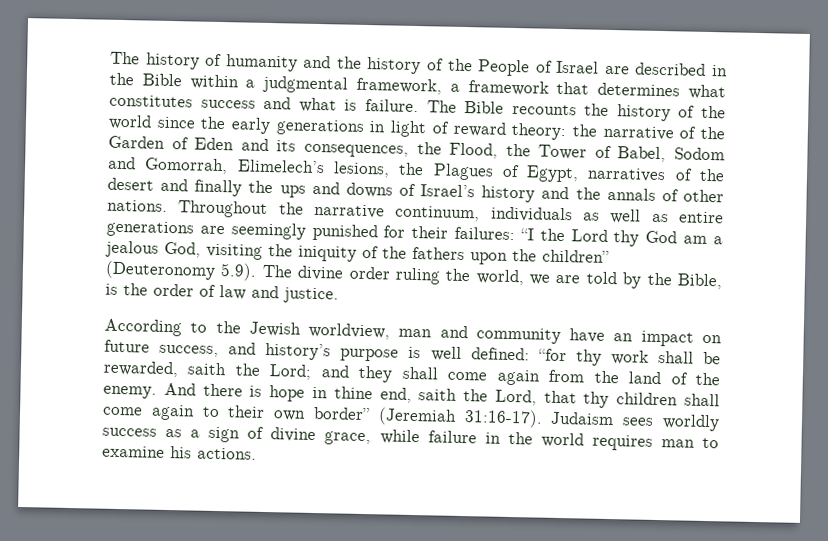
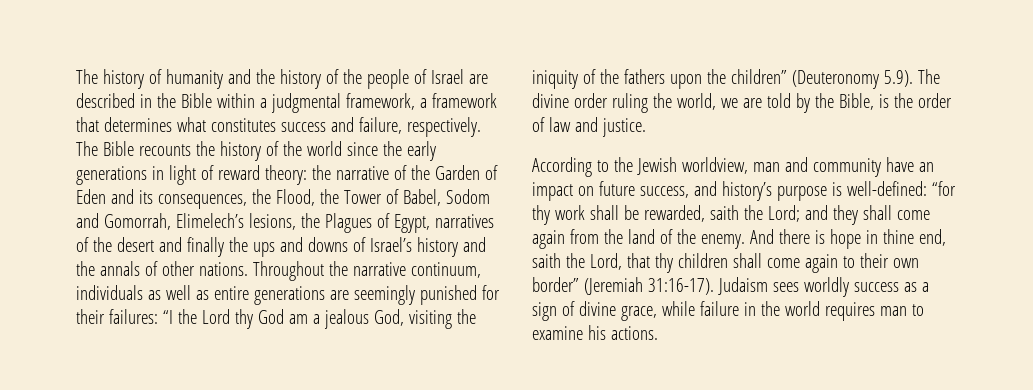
- The history of humanity and the history of the People of Israel are described in the Bible within a judgmental framework, a framework that determines what constitutes success and what is failure.
+ The history of humanity and the history of the people of Israel are described in the Bible within a judgmental framework, a framework that determines what constitutes success and failure, respectively.
- According to the Jewish worldview, man and community have an impact on future success, and history’s purpose is well defined: “for thy work shall be rewarded, saith the Lord; and they shall come again from the land of the enemy.
+ According to the Jewish worldview, man and community have an impact on future success, and history’s purpose is well-defined: “for thy work shall be rewarded, saith the Lord; and they shall come again from the land of the enemy.

